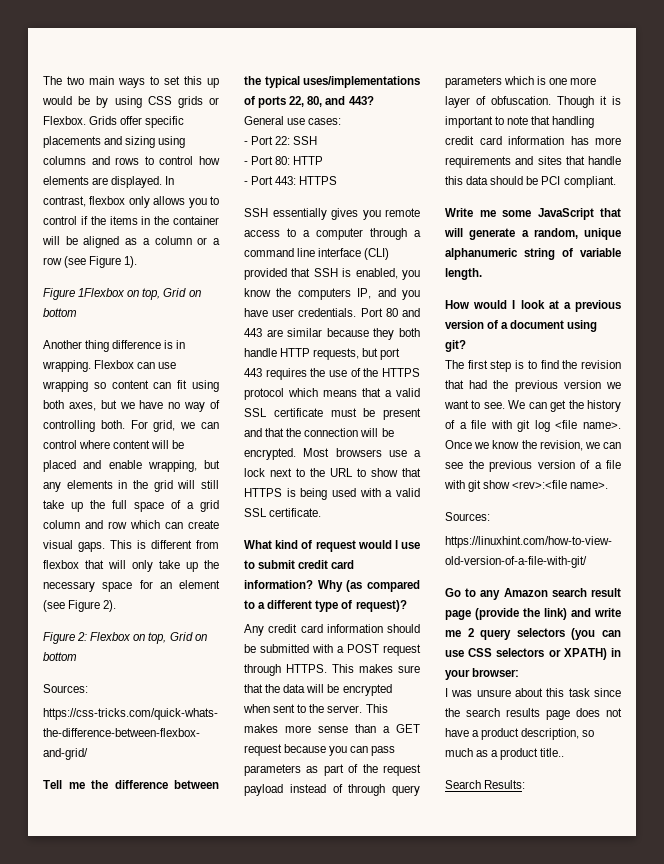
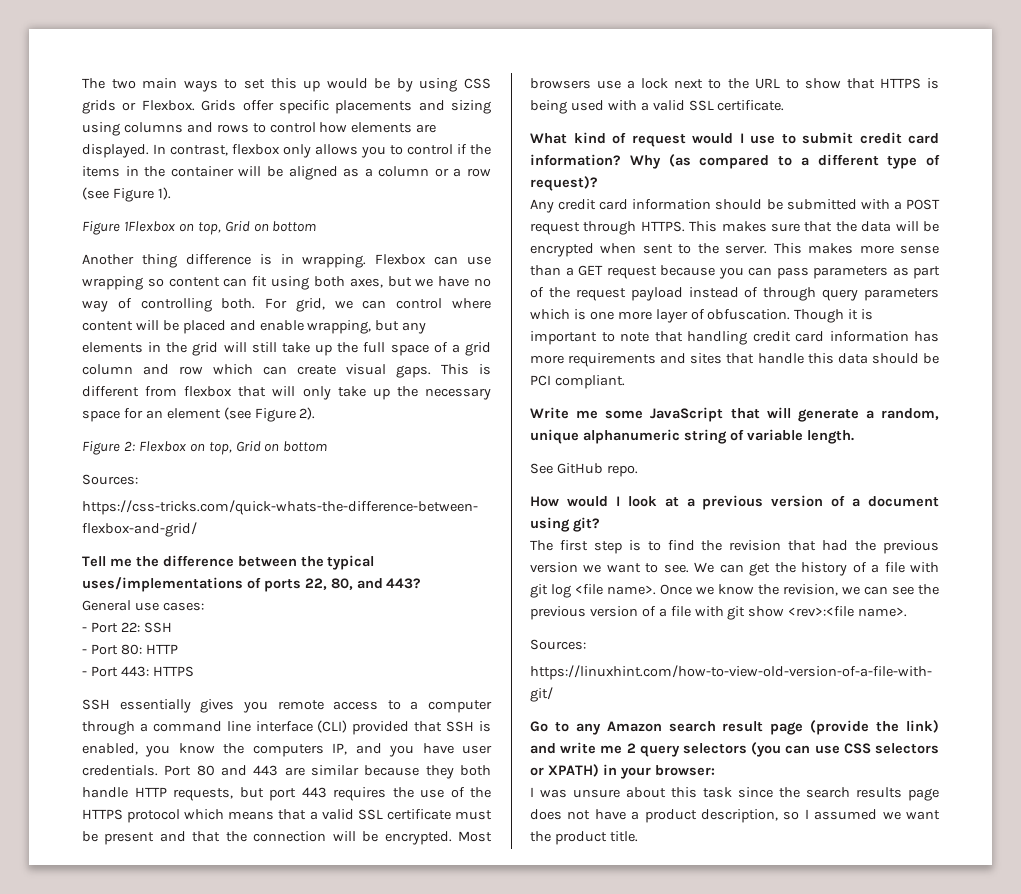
+ See GitHub repo.
- I was unsure about this task since the search results page does not have a product description, so much as a product title..
- Search Results:
+ I was unsure about this task since the search results page does not have a product description, so I assumed we want the product title.

